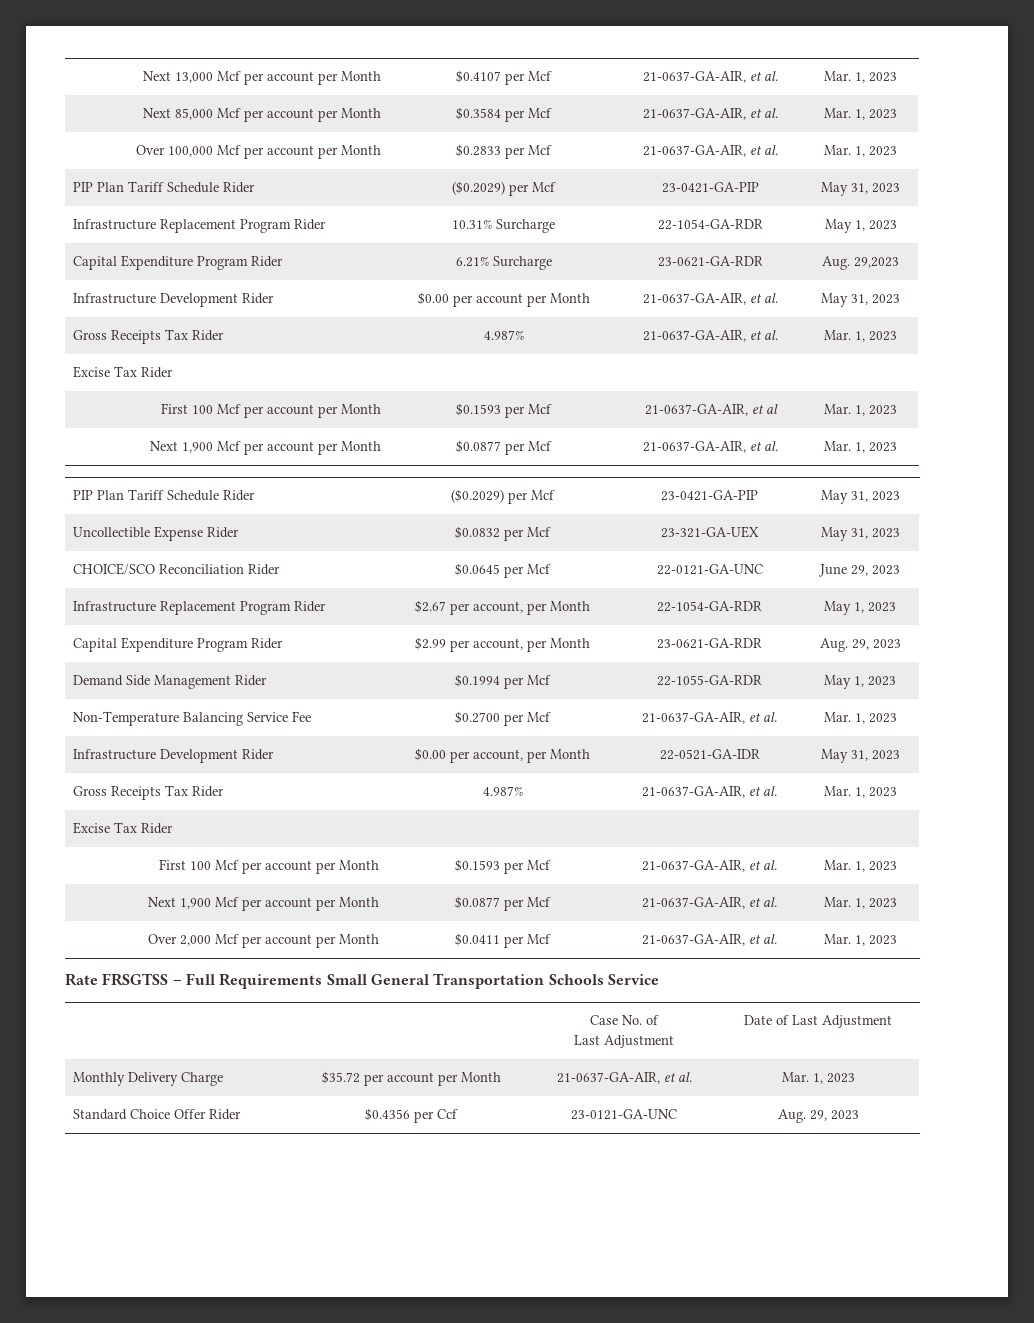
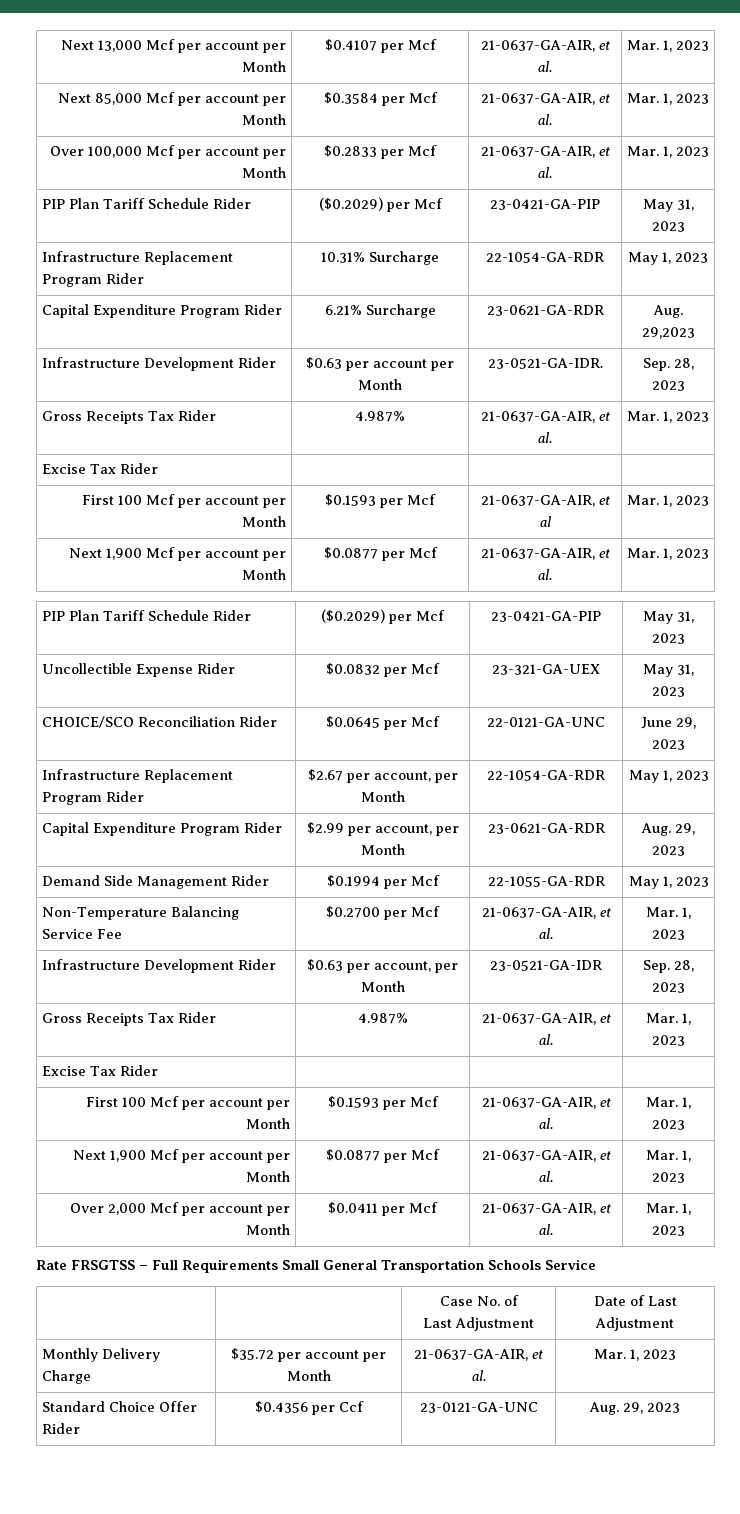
- Infrastructure Development Rider | $0.00 per account per Month | 21-0637-GA-AIR, et al. | May 31, 2023
+ Infrastructure Development Rider | $0.63 per account per Month | 23-0521-GA-IDR. | Sep. 28, 2023
- Infrastructure Development Rider | $0.00 per account, per Month | 22-0521-GA-IDR | May 31, 2023
+ Infrastructure Development Rider | $0.63 per account, per Month | 23-0521-GA-IDR | Sep. 28, 2023

